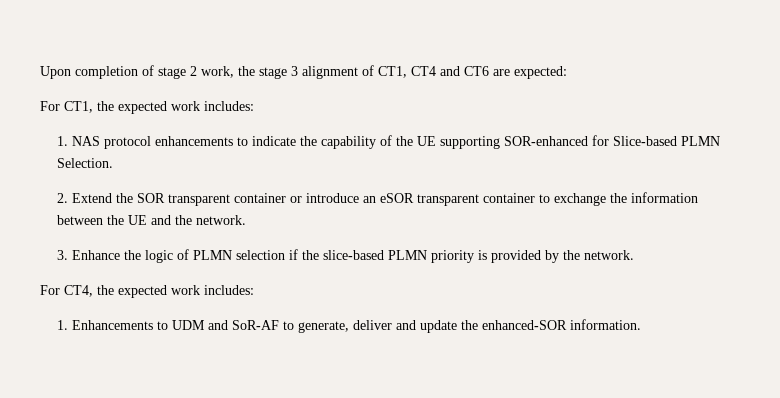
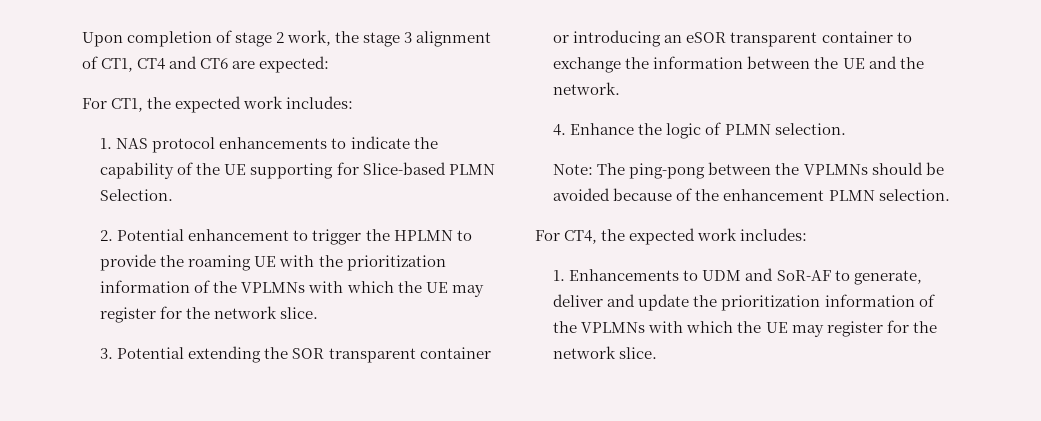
- 1. NAS protocol enhancements to indicate the capability of the UE supporting SOR-enhanced for Slice-based PLMN Selection.
+ 1. NAS protocol enhancements to indicate the capability of the UE supporting for Slice-based PLMN Selection.
- 2. Extend the SOR transparent container or introduce an eSOR transparent container to exchange the information between the UE and the network.
+ 2. Potential enhancement to trigger the HPLMN to provide the roaming UE with the prioritization information of the VPLMNs with which the UE may register for the network slice.
+ 3. Potential extending the SOR transparent container or introducing an eSOR transparent container to exchange the information between the UE and the network.
- 3. Enhance the logic of PLMN selection if the slice-based PLMN priority is provided by the network.
+ 4. Enhance the logic of PLMN selection.
+ Note: The ping-pong between the VPLMNs should be avoided because of the enhancement PLMN selection.
- 1. Enhancements to UDM and SoR-AF to generate, deliver and update the enhanced-SOR information.
+ 1. Enhancements to UDM and SoR-AF to generate, deliver and update the prioritization information of the VPLMNs with which the UE may register for the network slice.

